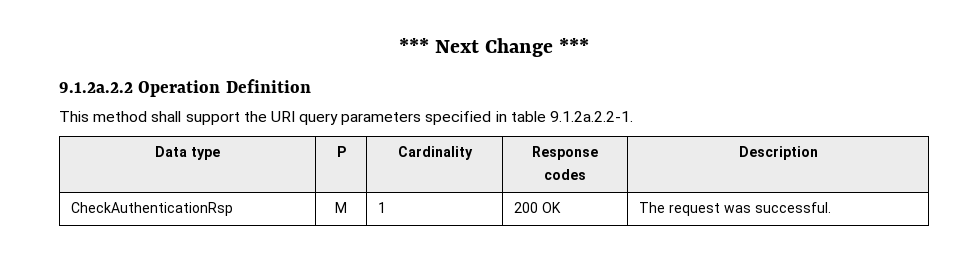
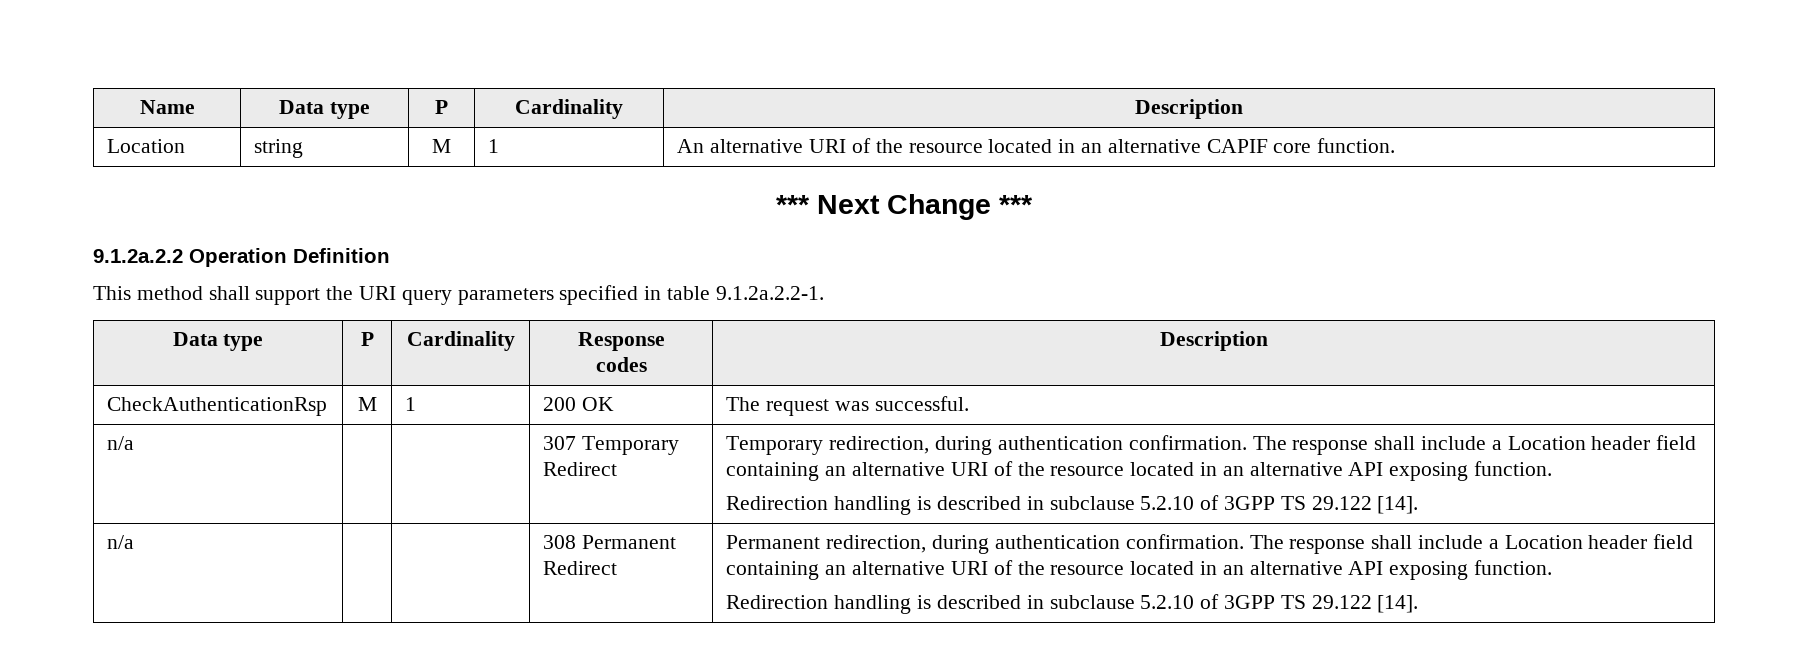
+ Name | Data type | P | Cardinality | Description
+ Location | string | M | 1 | An alternative URI of the resource located in an alternative CAPIF core function.
+ n/a | | | 307 Temporary Redirect | Temporary redirection, during authentication confirmation. The response shall include a Location header field containing an alternative URI of the resource located in an alternative API exposing function.
+ Redirection handling is described in subclause 5.2.10 of 3GPP TS 29.122 [14].
+ n/a | | | 308 Permanent Redirect | Permanent redirection, during authentication confirmation. The response shall include a Location header field containing an alternative URI of the resource located in an alternative API exposing function.
+ Redirection handling is described in subclause 5.2.10 of 3GPP TS 29.122 [14].

